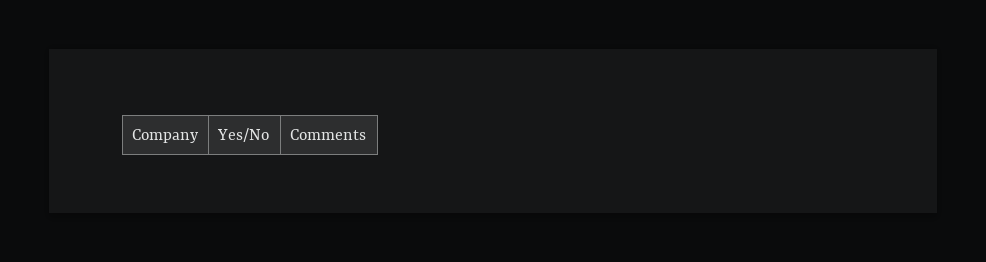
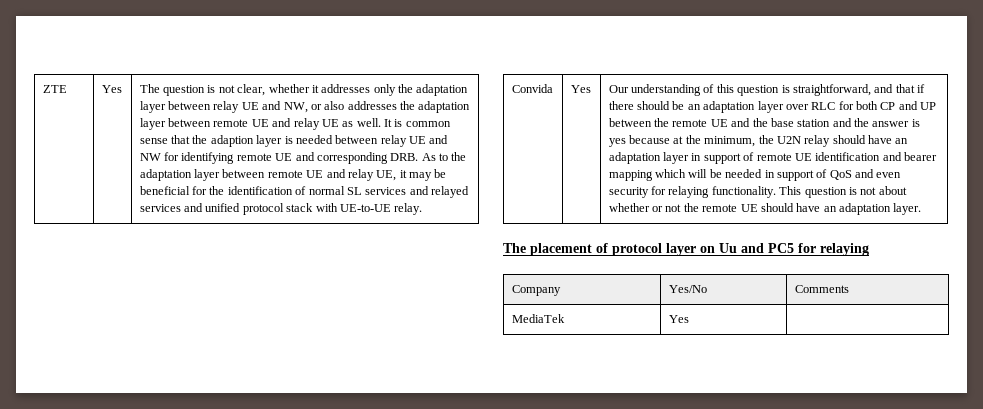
+ ZTE | Yes | The question is not clear, whether it addresses only the adaptation layer between relay UE and NW, or also addresses the adaptation layer between remote UE and relay UE as well. It is common sense that the adaption layer is needed between relay UE and NW for identifying remote UE and corresponding DRB. As to the adaptation layer between remote UE and relay UE, it may be beneficial for the identification of normal SL services and relayed services and unified protocol stack with UE-to-UE relay.
+ Convida | Yes | Our understanding of this question is straightforward, and that if there should be an adaptation layer over RLC for both CP and UP between the remote UE and the base station and the answer is yes because at the minimum, the U2N relay should have an adaptation layer in support of remote UE identification and bearer mapping which will be needed in support of QoS and even security for relaying functionality. This question is not about whether or not the remote UE should have an adaptation layer.
+ The placement of protocol layer on Uu and PC5 for relaying
+ MediaTek | Yes |

